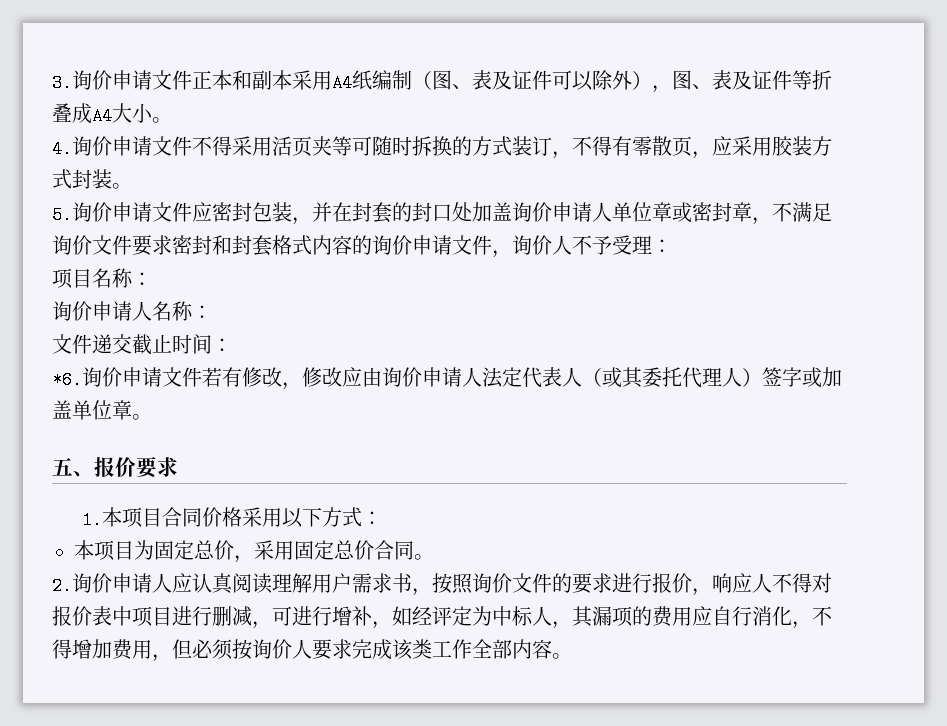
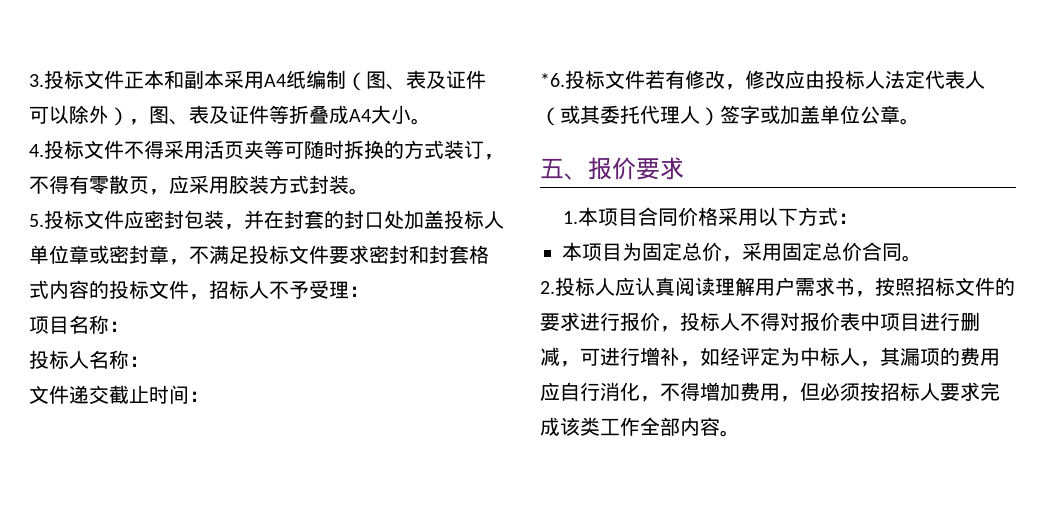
- 3.询价申请文件正本和副本采用A4纸编制（图、表及证件可以除外），图、表及证件等折叠成A4大小。
+ 3.投标文件正本和副本采用A4纸编制（图、表及证件可以除外），图、表及证件等折叠成A4大小。
- 4.询价申请文件不得采用活页夹等可随时拆换的方式装订，不得有零散页，应采用胶装方式封装。
+ 4.投标文件不得采用活页夹等可随时拆换的方式装订，不得有零散页，应采用胶装方式封装。
- 5.询价申请文件应密封包装，并在封套的封口处加盖询价申请人单位章或密封章，不满足询价文件要求密封和封套格式内容的询价申请文件，询价人不予受理：
+ 5.投标文件应密封包装，并在封套的封口处加盖投标人单位章或密封章，不满足投标文件要求密封和封套格式内容的投标文件，招标人不予受理：
- 询价申请人名称：
+ 投标人名称：
- 询价申请文件若有修改，修改应由询价申请人法定代表人（或其委托代理人）签字或加盖单位章。
+ 投标文件若有修改，修改应由投标人法定代表人（或其委托代理人）签字或加盖单位公章。
- 2.询价申请人应认真阅读理解用户需求书，按照询价文件的要求进行报价，响应人不得对报价表中项目进行删减，可进行增补，如经评定为中标人，其漏项的费用应自行消化，不得增加费用，但必须按询价人要求完成该类工作全部内容。
+ 2.投标人应认真阅读理解用户需求书，按照招标文件的要求进行报价，投标人不得对报价表中项目进行删减，可进行增补，如经评定为中标人，其漏项的费用应自行消化，不得增加费用，但必须按招标人要求完成该类工作全部内容。

